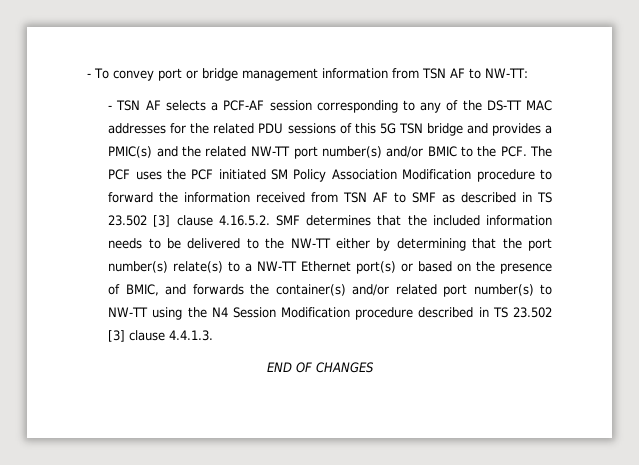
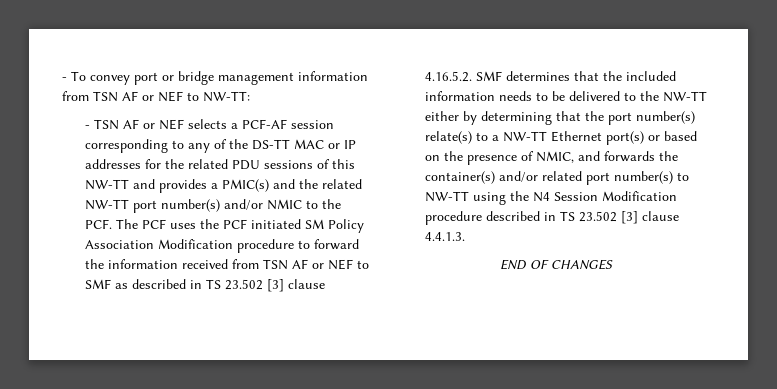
- - To convey port or bridge management information from TSN AF to NW-TT:
+ - To convey port or bridge management information from TSN AF or NEF to NW-TT:
- - TSN AF selects a PCF-AF session corresponding to any of the DS-TT MAC addresses for the related PDU sessions of this 5G TSN bridge and provides a PMIC(s) and the related NW-TT port number(s) and/or BMIC to the PCF. The PCF uses the PCF initiated SM Policy Association Modification procedure to forward the information received from TSN AF to SMF as described in TS 23.502 [3] clause 4.16.5.2. SMF determines that the included information needs to be delivered to the NW-TT either by determining that the port number(s) relate(s) to a NW-TT Ethernet port(s) or based on the presence of BMIC, and forwards the container(s) and/or related port number(s) to NW-TT using the N4 Session Modification procedure described in TS 23.502 [3] clause 4.4.1.3.
+ - TSN AF or NEF selects a PCF-AF session corresponding to any of the DS-TT MAC or IP addresses for the related PDU sessions of this NW-TT and provides a PMIC(s) and the related NW-TT port number(s) and/or NMIC to the PCF. The PCF uses the PCF initiated SM Policy Association Modification procedure to forward the information received from TSN AF or NEF to SMF as described in TS 23.502 [3] clause 4.16.5.2. SMF determines that the included information needs to be delivered to the NW-TT either by determining that the port number(s) relate(s) to a NW-TT Ethernet port(s) or based on the presence of NMIC, and forwards the container(s) and/or related port number(s) to NW-TT using the N4 Session Modification procedure described in TS 23.502 [3] clause 4.4.1.3.

